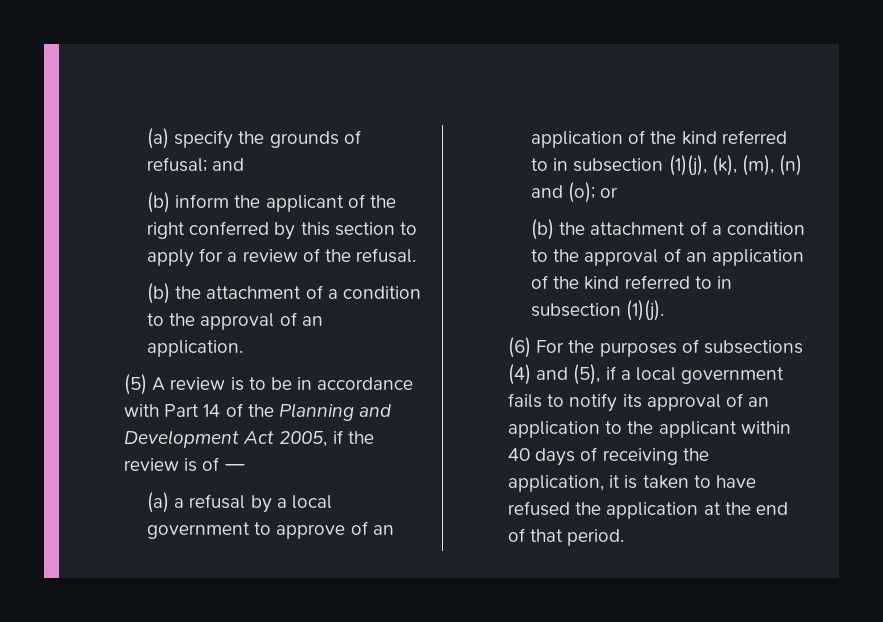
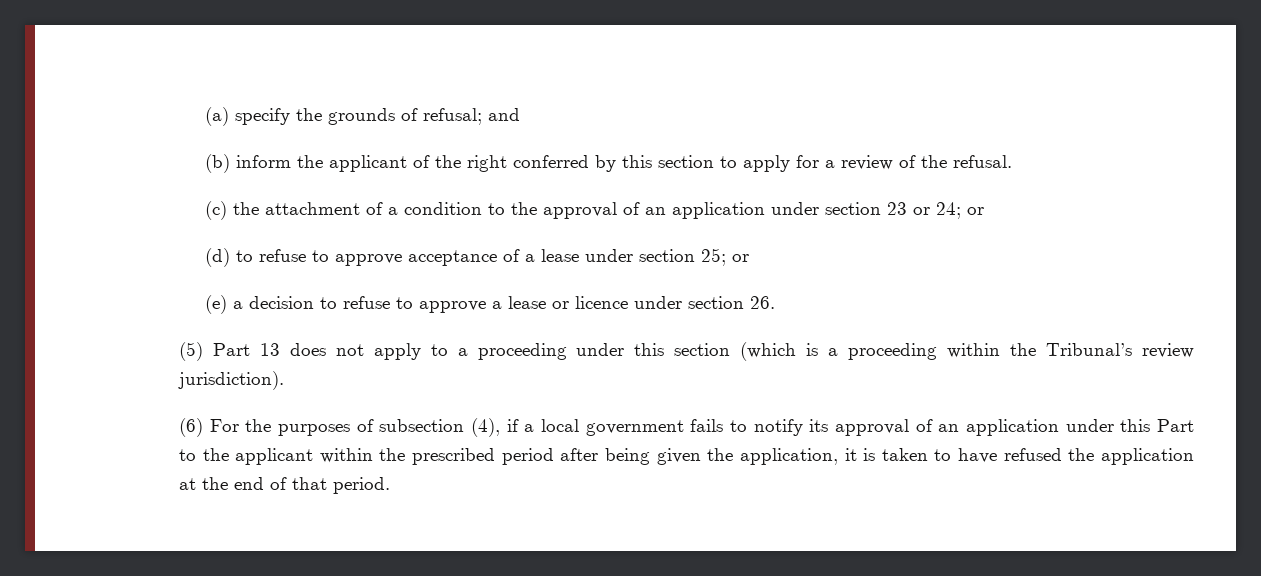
- (b) the attachment of a condition to the approval of an application.
- (5) A review is to be in accordance with Part 14 of the Planning and Development Act 2005, if the review is of —
- (a) a refusal by a local government to approve of an application of the kind referred to in subsection (1)(j), (k), (m), (n) and (o); or
- (b) the attachment of a condition to the approval of an application of the kind referred to in subsection (1)(j).
+ (c) the attachment of a condition to the approval of an application under section 23 or 24; or
+ (d) to refuse to approve acceptance of a lease under section 25; or
+ (e) a decision to refuse to approve a lease or licence under section 26.
+ (5) Part 13 does not apply to a proceeding under this section (which is a proceeding within the Tribunal’s review jurisdiction).
- (6) For the purposes of subsections (4) and (5), if a local government fails to notify its approval of an application to the applicant within 40 days of receiving the application, it is taken to have refused the application at the end of that period.
+ (6) For the purposes of subsection (4), if a local government fails to notify its approval of an application under this Part to the applicant within the prescribed period after being given the application, it is taken to have refused the application at the end of that period.

